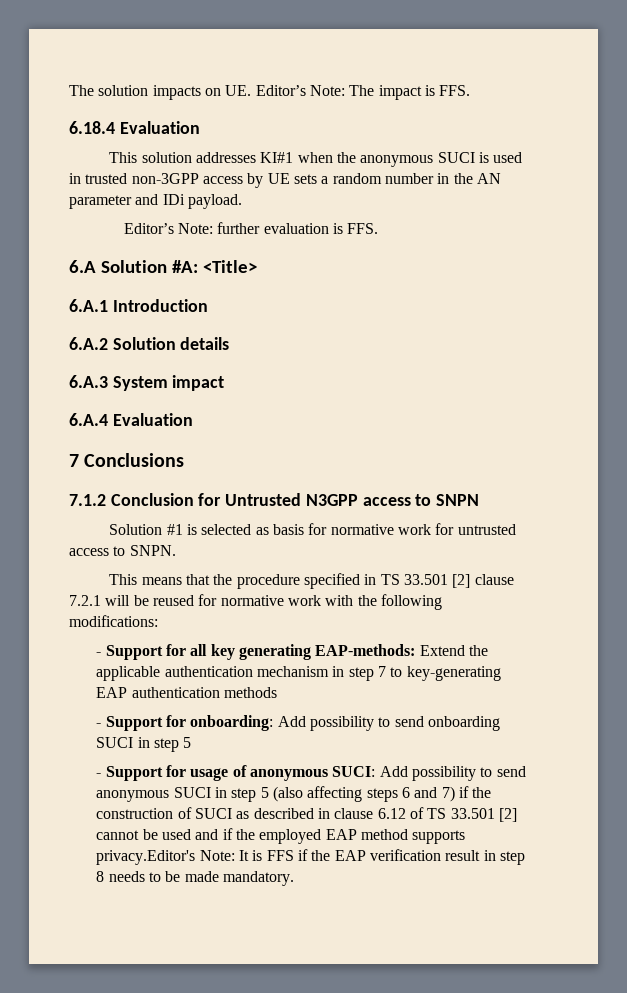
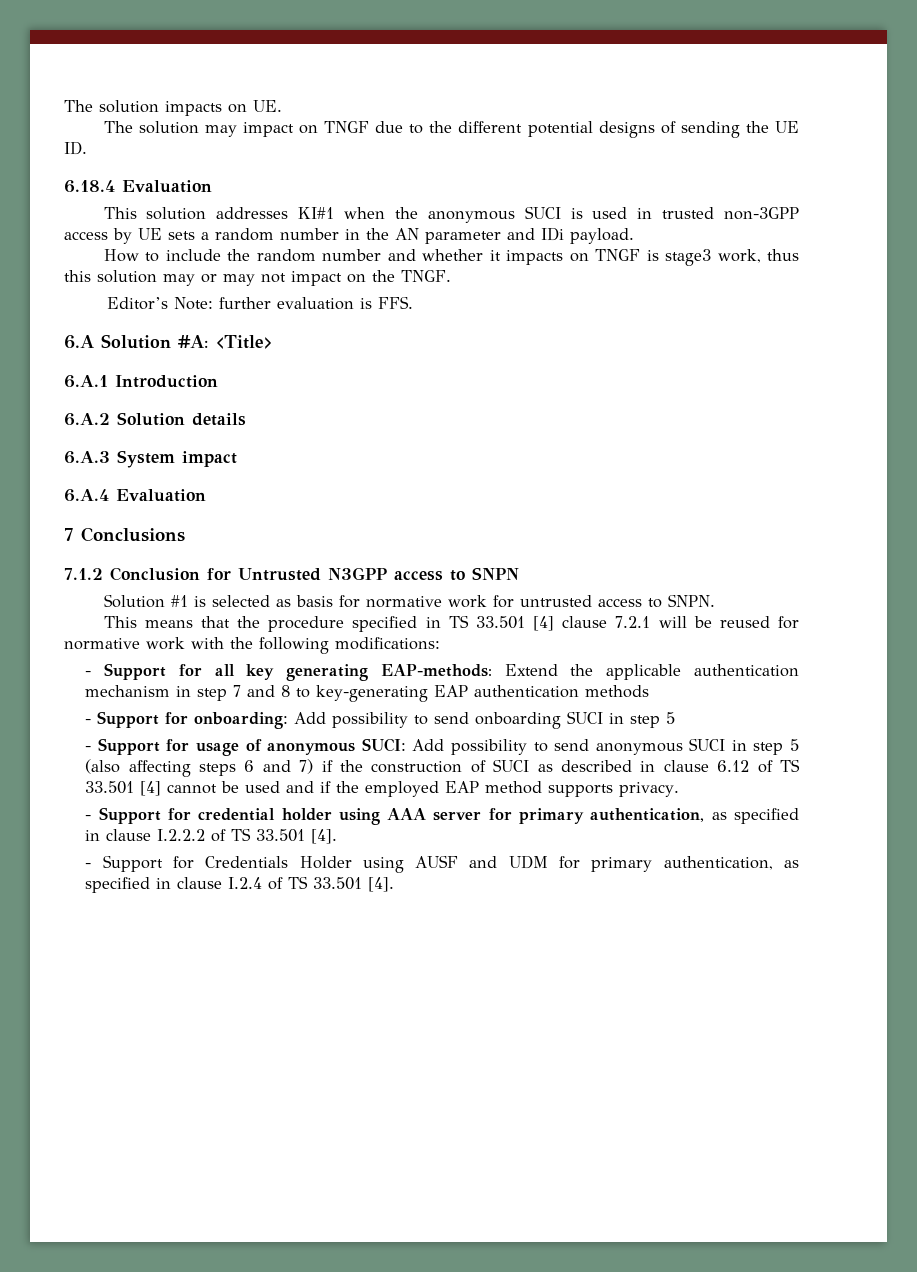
- The solution impacts on UE. Editor’s Note: The impact is FFS.
+ The solution impacts on UE.
+ The solution may impact on TNGF due to the different potential designs of sending the UE ID.
+ How to include the random number and whether it impacts on TNGF is stage3 work, thus this solution may or may not impact on the TNGF.
- This means that the procedure specified in TS 33.501 [2] clause 7.2.1 will be reused for normative work with the following modifications:
+ This means that the procedure specified in TS 33.501 [4] clause 7.2.1 will be reused for normative work with the following modifications:
- - Support for all key generating EAP-methods: Extend the applicable authentication mechanism in step 7 to key-generating EAP authentication methods
+ - Support for all key generating EAP-methods: Extend the applicable authentication mechanism in step 7 and 8 to key-generating EAP authentication methods
- - Support for usage of anonymous SUCI: Add possibility to send anonymous SUCI in step 5 (also affecting steps 6 and 7) if the construction of SUCI as described in clause 6.12 of TS 33.501 [2] cannot be used and if the employed EAP method supports privacy.Editor's Note: It is FFS if the EAP verification result in step 8 needs to be made mandatory.
+ - Support for usage of anonymous SUCI: Add possibility to send anonymous SUCI in step 5 (also affecting steps 6 and 7) if the construction of SUCI as described in clause 6.12 of TS 33.501 [4] cannot be used and if the employed EAP method supports privacy.
+ - Support for credential holder using AAA server for primary authentication, as specified in clause I.2.2.2 of TS 33.501 [4].
+ - Support for Credentials Holder using AUSF and UDM for primary authentication, as specified in clause I.2.4 of TS 33.501 [4].

